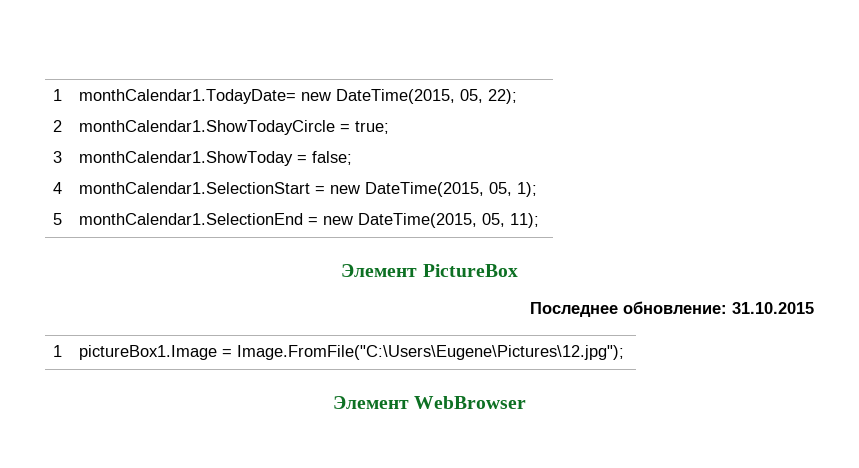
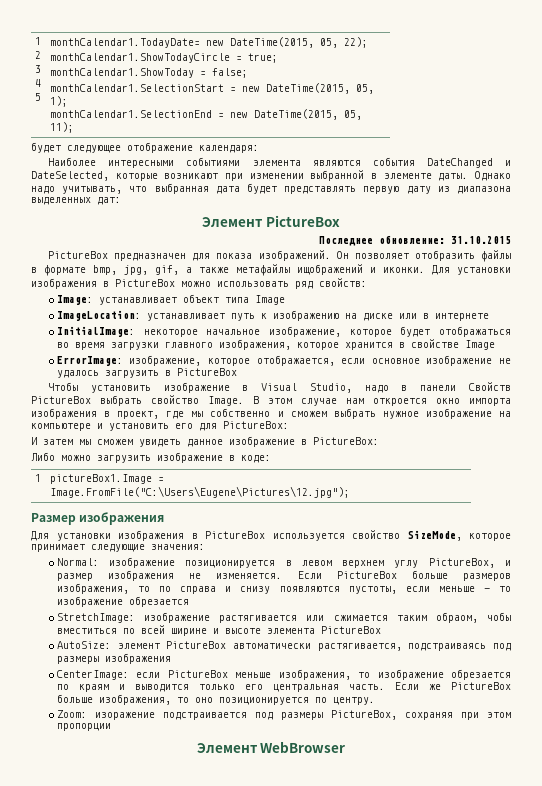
+ будет следующее отображение календаря:
+ Наиболее интересными событиями элемента являются события DateChanged и DateSelected, которые возникают при изменении выбранной в элементе даты. Однако надо учитывать, что выбранная дата будет представлять первую дату из диапазона выделенных дат:
+ PictureBox предназначен для показа изображений. Он позволяет отобразить файлы в формате bmp, jpg, gif, а также метафайлы ищображений и иконки. Для установки изображения в PictureBox можно использовать ряд свойств:
+ Image: устанавливает объект типа Image
+ ImageLocation: устанавливает путь к изображению на диске или в интернете
+ InitialImage: некоторое начальное изображение, которое будет отображаться во время загрузки главного изображения, которое хранится в свойстве Image
+ ErrorImage: изображение, которое отображается, если основное изображение не удалось загрузить в PictureBox
+ Чтобы установить изображение в Visual Studio, надо в панели Свойств PictureBox выбрать свойство Image. В этом случае нам откроется окно импорта изображения в проект, где мы собственно и сможем выбрать нужное изображение на компьютере и установить его для PictureBox:
+ И затем мы сможем увидеть данное изображение в PictureBox:
+ Либо можно загрузить изображение в коде:
  1 | pictureBox1.Image = Image.FromFile("C:\Users\Eugene\Pictures\12.jpg");
+ Размер изображения
+ Для установки изображения в PictureBox используется свойство SizeMode, которое принимает следующие значения:
+ Normal: изображение позиционируется в левом верхнем углу PictureBox, и размер изображения не изменяется. Если PictureBox больше размеров изображения, то по справа и снизу появляются пустоты, если меньше - то изображение обрезается
+ StretchImage: изображение растягивается или сжимается таким обраом, чобы вместиться по всей ширине и высоте элемента PictureBox
+ AutoSize: элемент PictureBox автоматически растягивается, подстраиваясь под размеры изображения
+ CenterImage: если PictureBox меньше изображения, то изображение обрезается по краям и выводится только его центральная часть. Если же PictureBox больше изображения, то оно позиционируется по центру.
+ Zoom: изоражение подстраивается под размеры PictureBox, сохраняя при этом пропорции

